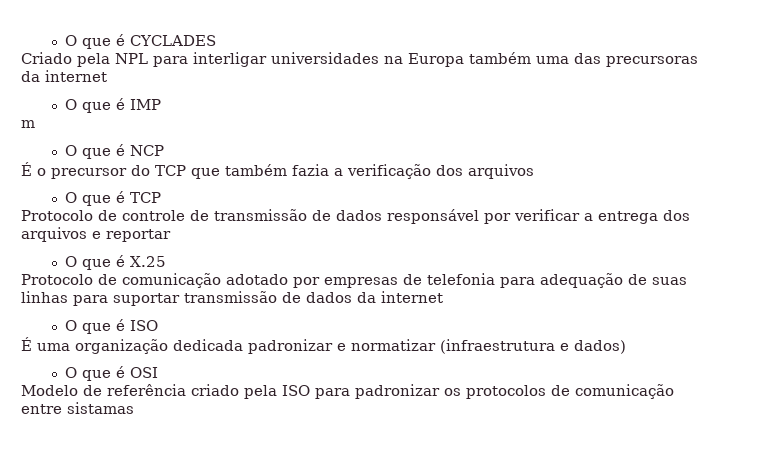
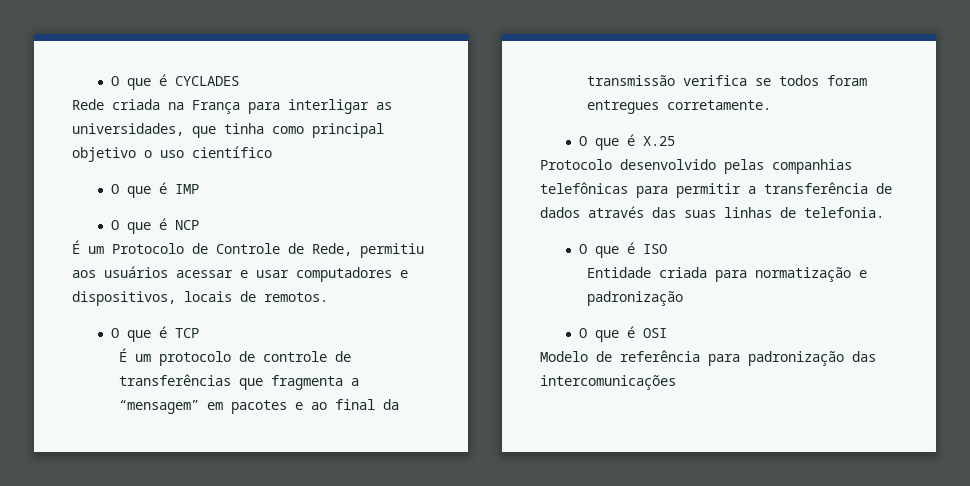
- Criado pela NPL para interligar universidades na Europa também uma das precursoras da internet
+ Rede criada na França para interligar as universidades, que tinha como principal objetivo o uso científico
- m
- É o precursor do TCP que também fazia a verificação dos arquivos
+ É um Protocolo de Controle de Rede, permitiu aos usuários acessar e usar computadores e dispositivos, locais de remotos.
  O que é TCP
- Protocolo de controle de transmissão de dados responsável por verificar a entrega dos arquivos e reportar
+ É um protocolo de controle de transferências que fragmenta a “mensagem” em pacotes e ao final da transmissão verifica se todos foram entregues corretamente.
- Protocolo de comunicação adotado por empresas de telefonia para adequação de suas linhas para suportar transmissão de dados da internet
+ Protocolo desenvolvido pelas companhias telefônicas para permitir a transferência de dados através das suas linhas de telefonia.
  O que é ISO
- É uma organização dedicada padronizar e normatizar (infraestrutura e dados)
+ Entidade criada para normatização e padronização
- Modelo de referência criado pela ISO para padronizar os protocolos de comunicação entre sistamas
+ Modelo de referência para padronização das intercomunicações

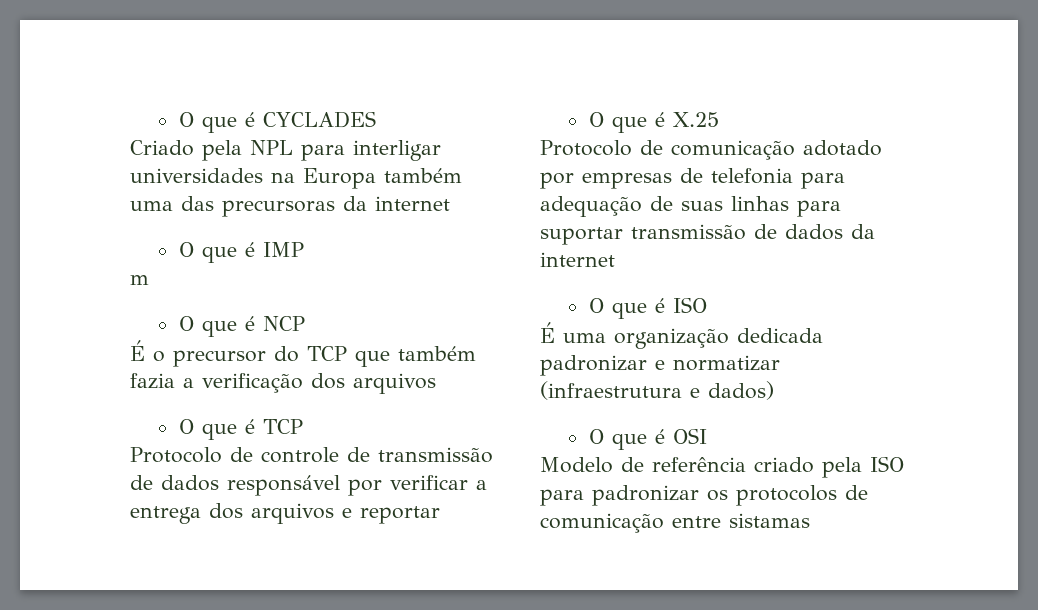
- Rede criada na França para interligar as universidades, que tinha como principal objetivo o uso científico
+ Criado pela NPL para interligar universidades na Europa também uma das precursoras da internet
+ m
- É um Protocolo de Controle de Rede, permitiu aos usuários acessar e usar computadores e dispositivos, locais de remotos.
+ É o precursor do TCP que também fazia a verificação dos arquivos
  O que é TCP
- É um protocolo de controle de transferências que fragmenta a “mensagem” em pacotes e ao final da transmissão verifica se todos foram entregues corretamente.
+ Protocolo de controle de transmissão de dados responsável por verificar a entrega dos arquivos e reportar
- Protocolo desenvolvido pelas companhias telefônicas para permitir a transferência de dados através das suas linhas de telefonia.
+ Protocolo de comunicação adotado por empresas de telefonia para adequação de suas linhas para suportar transmissão de dados da internet
  O que é ISO
- Entidade criada para normatização e padronização
+ É uma organização dedicada padronizar e normatizar (infraestrutura e dados)
- Modelo de referência para padronização das intercomunicações
+ Modelo de referência criado pela ISO para padronizar os protocolos de comunicação entre sistamas

